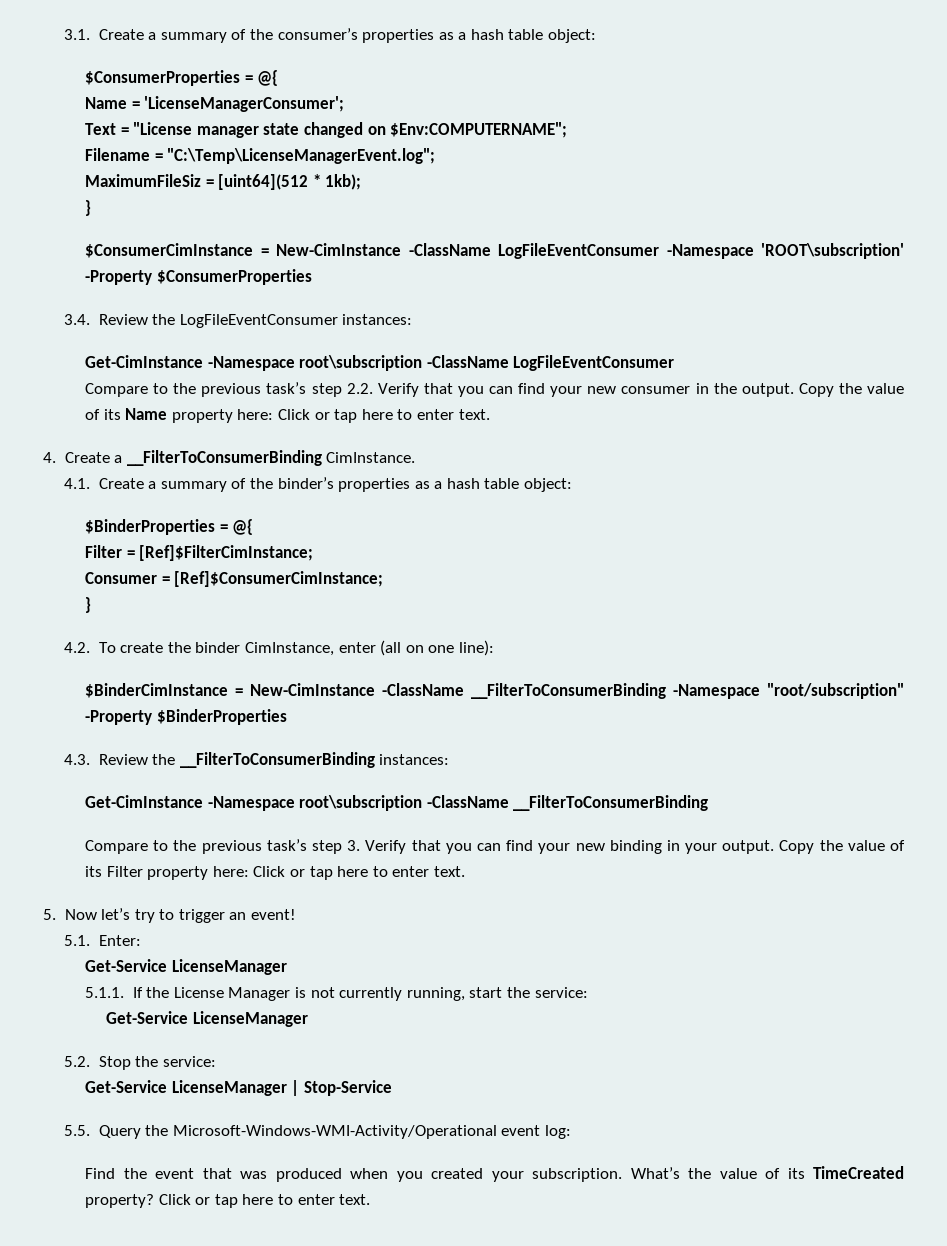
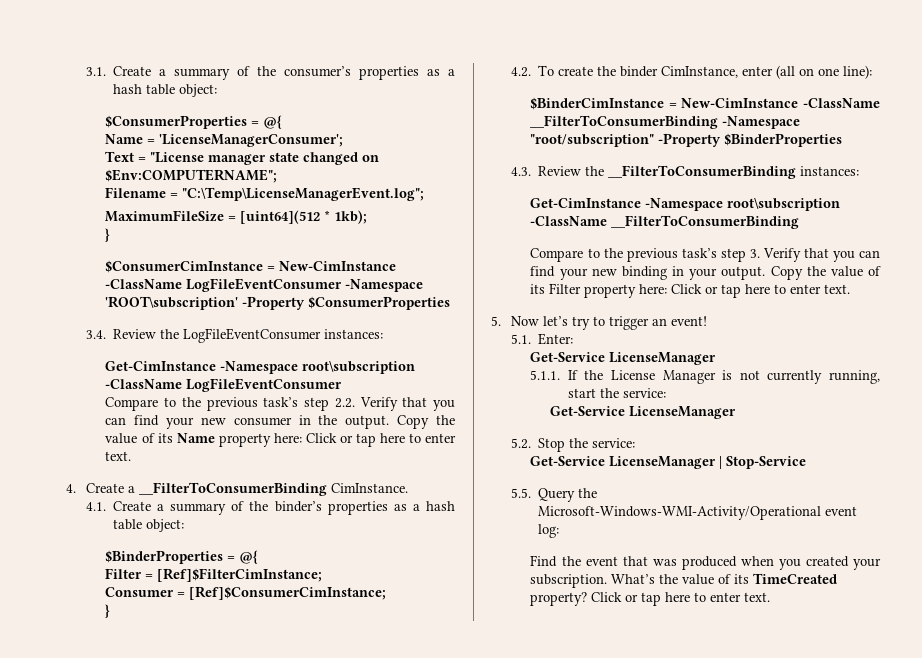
- MaximumFileSiz = [uint64](512 * 1kb);
+ MaximumFileSize = [uint64](512 * 1kb);

